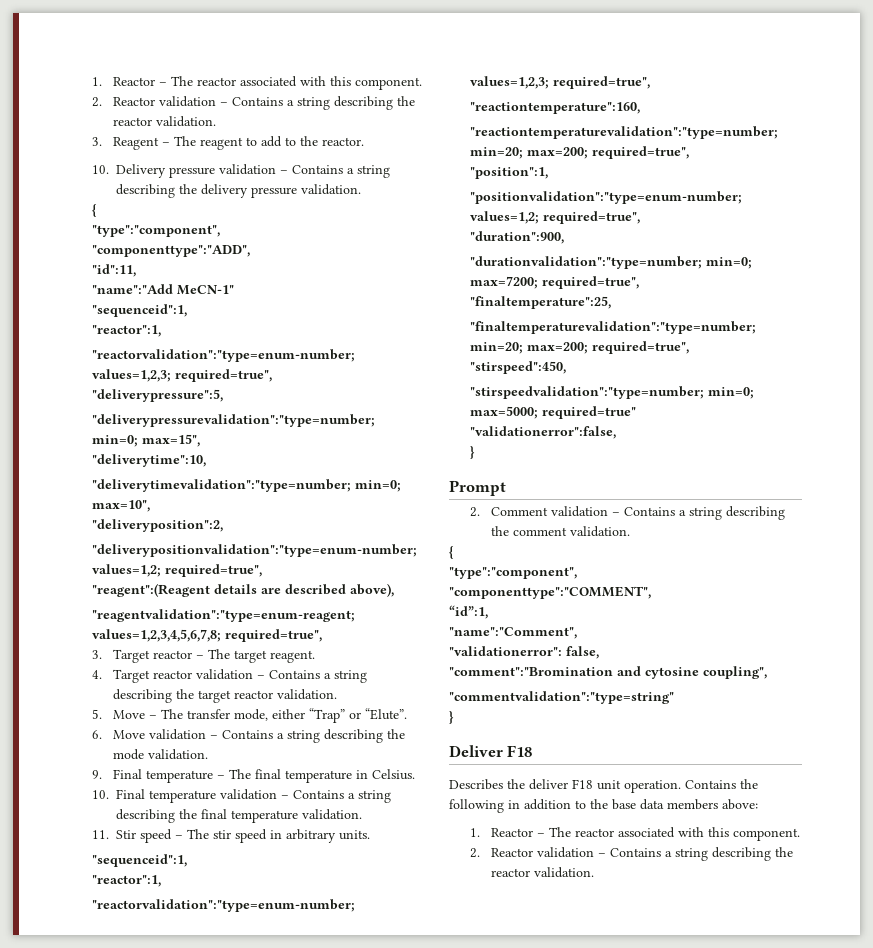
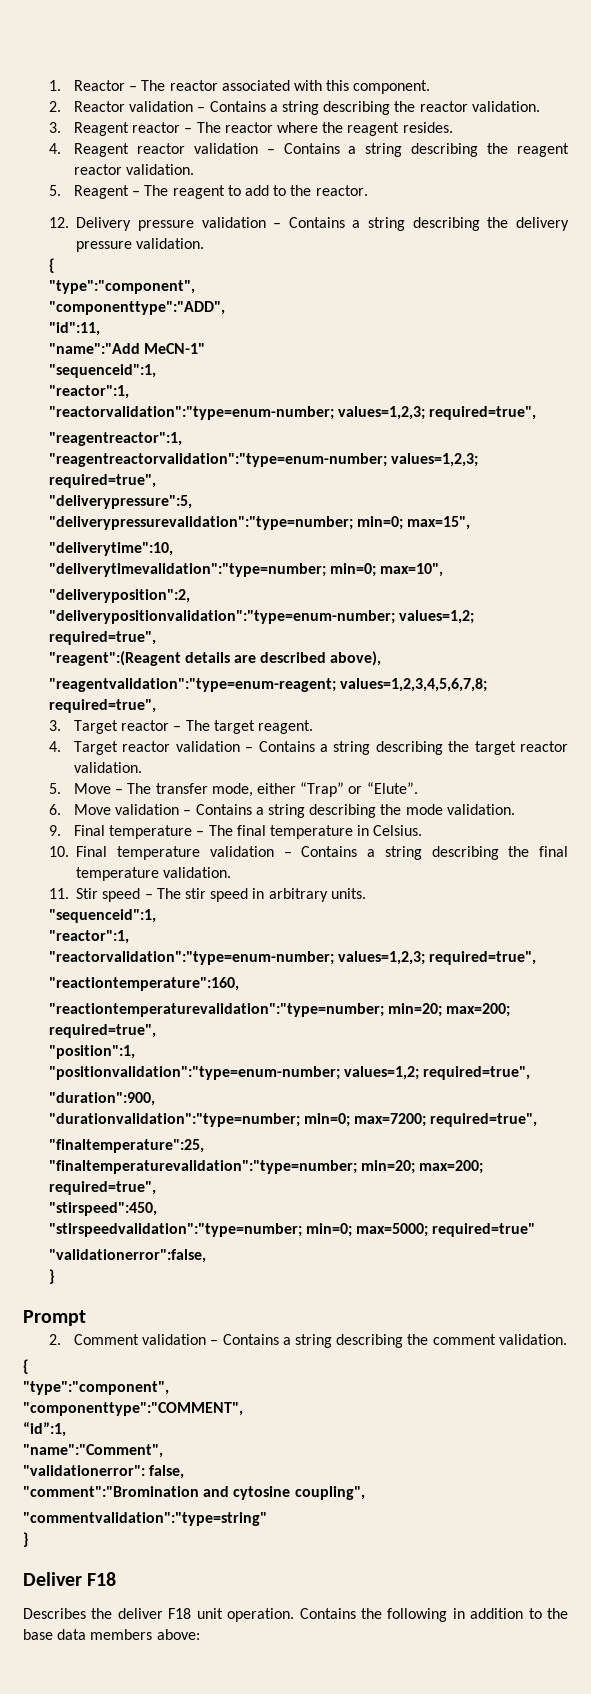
- 3. Reagent – The reagent to add to the reactor.
+ 3. Reagent reactor – The reactor where the reagent resides.
+ 4. Reagent reactor validation – Contains a string describing the reagent reactor validation.
+ 5. Reagent – The reagent to add to the reactor.
- 10. Delivery pressure validation – Contains a string describing the delivery pressure validation.
+ 12. Delivery pressure validation – Contains a string describing the delivery pressure validation.
+ "reagentreactor":1,
+ "reagentreactorvalidation":"type=enum-number; values=1,2,3; required=true",
  Contains the following in addition to the base data members above:
- 1. Reactor – The reactor associated with this component.
- 2. Reactor validation – Contains a string describing the reactor validation.

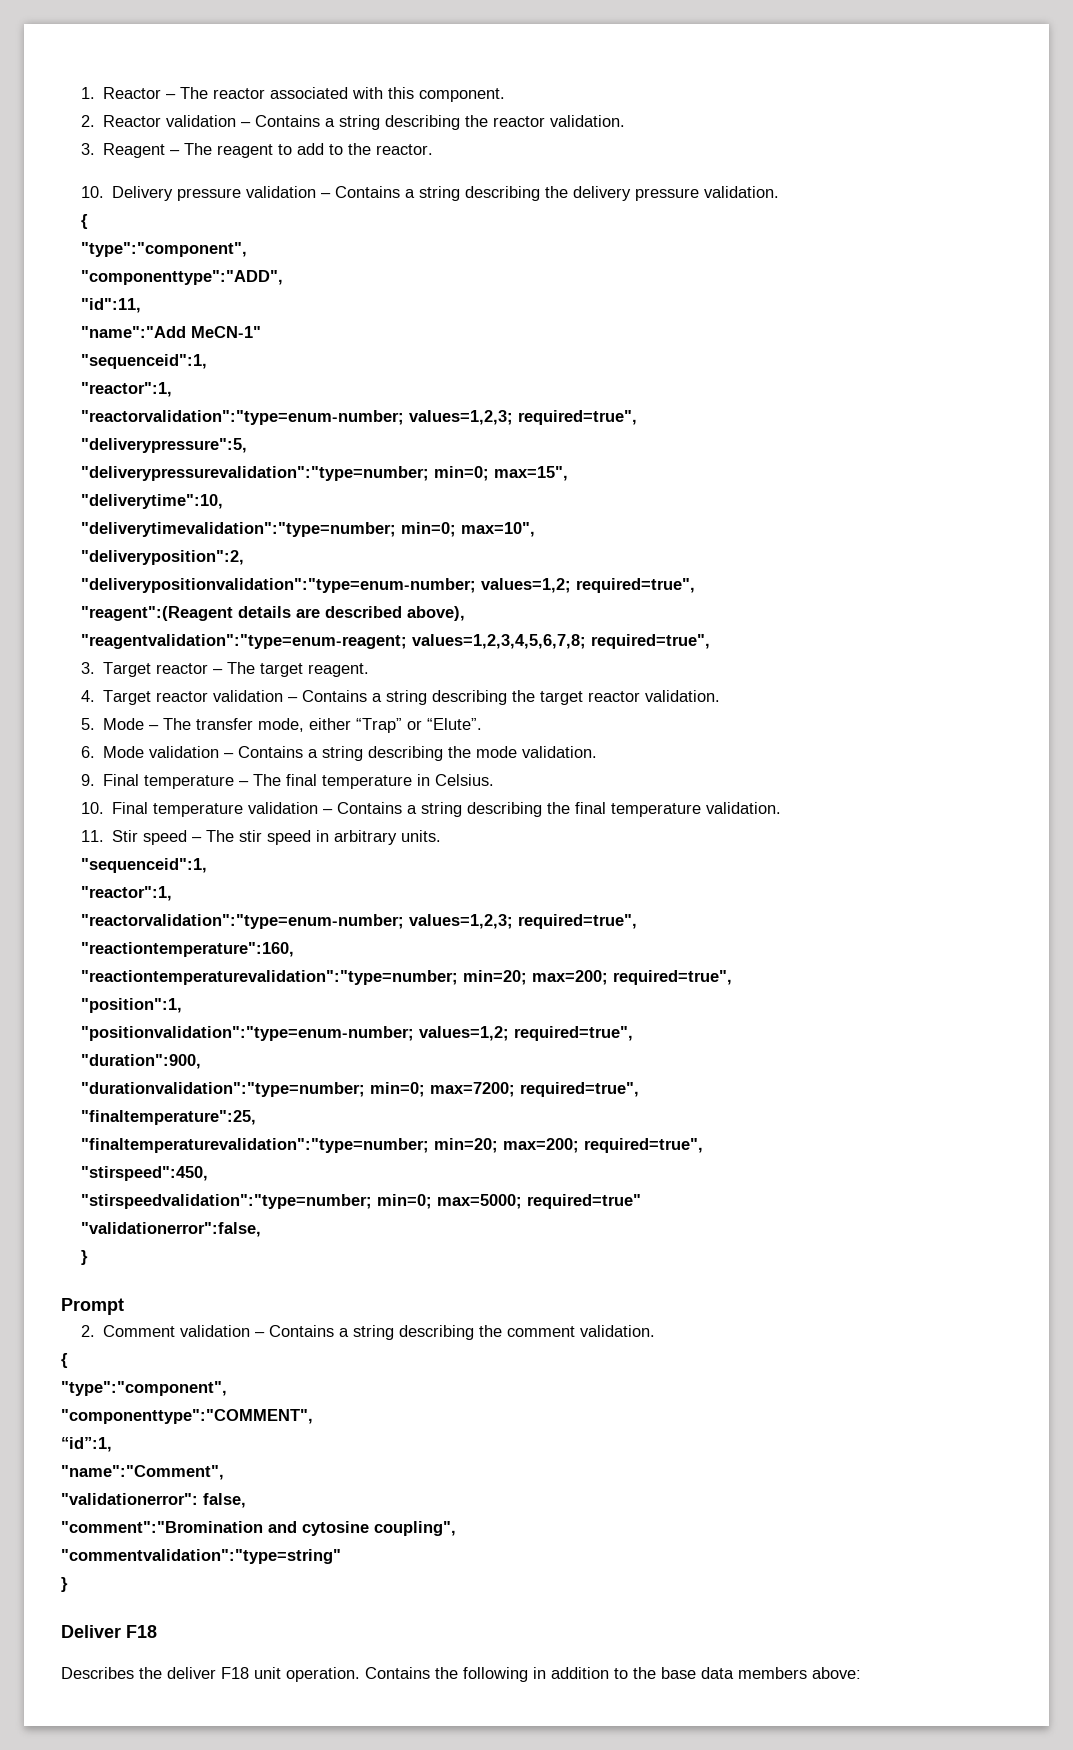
- 3. Reagent reactor – The reactor where the reagent resides.
- 4. Reagent reactor validation – Contains a string describing the reagent reactor validation.
- 5. Reagent – The reagent to add to the reactor.
+ 3. Reagent – The reagent to add to the reactor.
- 12. Delivery pressure validation – Contains a string describing the delivery pressure validation.
+ 10. Delivery pressure validation – Contains a string describing the delivery pressure validation.
- "reagentreactor":1,
- "reagentreactorvalidation":"type=enum-number; values=1,2,3; required=true",
- 5. Move – The transfer mode, either “Trap” or “Elute”.
+ 5. Mode – The transfer mode, either “Trap” or “Elute”.
- 6. Move validation – Contains a string describing the mode validation.
+ 6. Mode validation – Contains a string describing the mode validation.

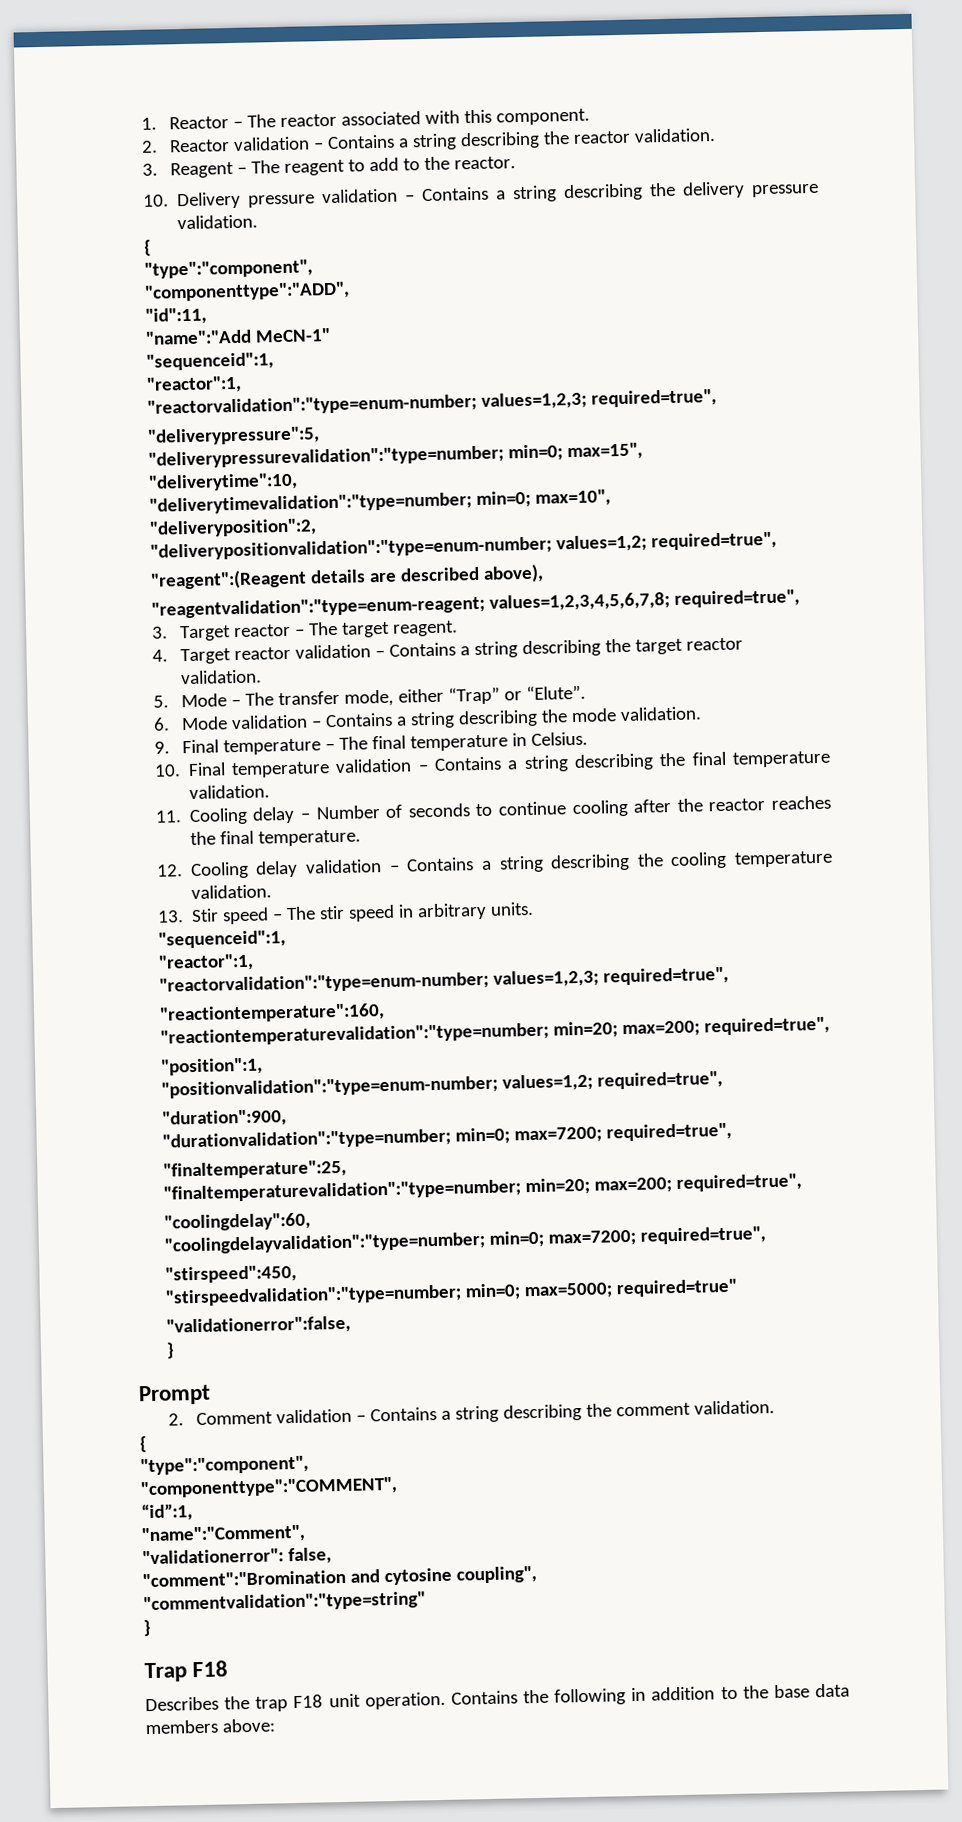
- 11. Stir speed – The stir speed in arbitrary units.
+ 11. Cooling delay – Number of seconds to continue cooling after the reactor reaches the final temperature.
+ 12. Cooling delay validation – Contains a string describing the cooling temperature validation.
+ 13. Stir speed – The stir speed in arbitrary units.
+ "coolingdelay":60,
+ "coolingdelayvalidation":"type=number; min=0; max=7200; required=true",
- Deliver F18
+ Trap F18
- Describes the deliver F18 unit operation.
+ Describes the trap F18 unit operation.

